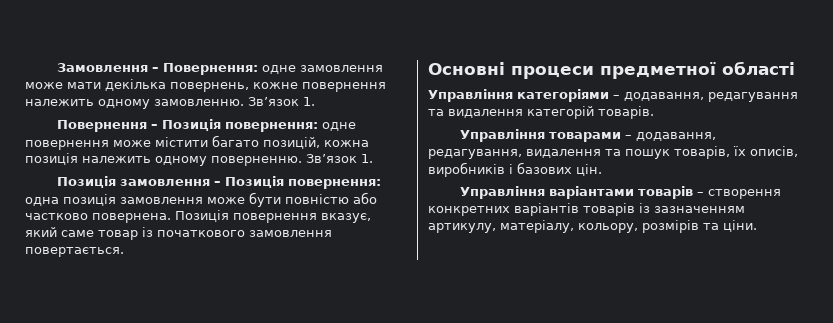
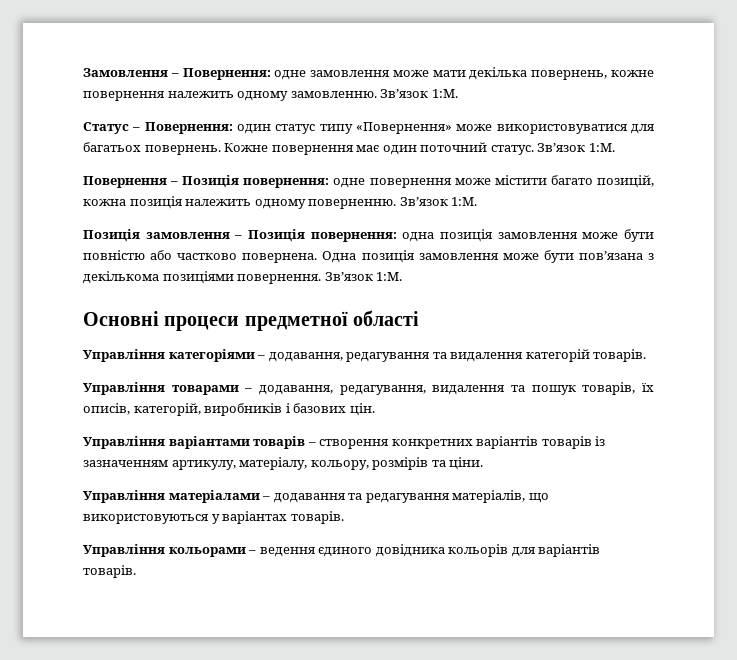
- Замовлення – Повернення: одне замовлення може мати декілька повернень, кожне повернення належить одному замовленню. Зв’язок 1.
+ Замовлення – Повернення: одне замовлення може мати декілька повернень, кожне повернення належить одному замовленню. Зв’язок 1:M.
+ Статус – Повернення: один статус типу «Повернення» може використовуватися для багатьох повернень. Кожне повернення має один поточний статус. Зв’язок 1:M.
- Повернення – Позиція повернення: одне повернення може містити багато позицій, кожна позиція належить одному поверненню. Зв’язок 1.
+ Повернення – Позиція повернення: одне повернення може містити багато позицій, кожна позиція належить одному поверненню. Зв’язок 1:M.
- Позиція повернення вказує, який саме товар із початкового замовлення повертається.
+ Одна позиція замовлення може бути пов’язана з декількома позиціями повернення. Зв’язок 1:M.
- Управління товарами – додавання, редагування, видалення та пошук товарів, їх описів, виробників і базових цін.
+ Управління товарами – додавання, редагування, видалення та пошук товарів, їх описів, категорій, виробників і базових цін.
+ Управління матеріалами – додавання та редагування матеріалів, що використовуються у варіантах товарів.
+ Управління кольорами – ведення єдиного довідника кольорів для варіантів товарів.

